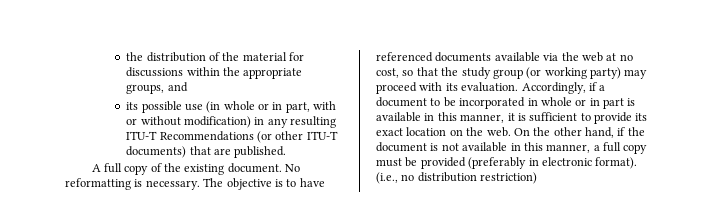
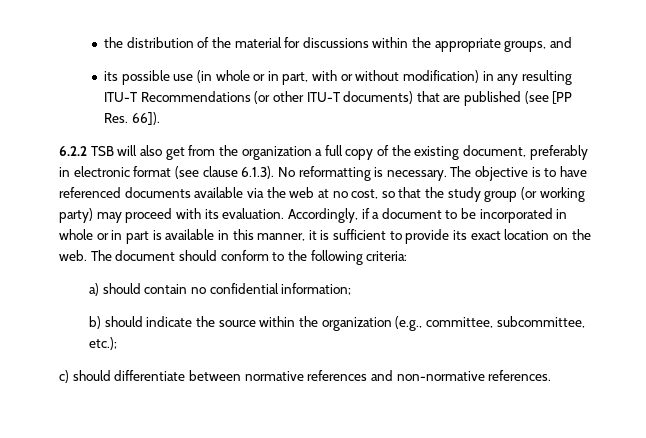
- its possible use (in whole or in part, with or without modification) in any resulting ITU-T Recommendations (or other ITU-T documents) that are published.
- A full copy of the existing document. No reformatting is necessary.
+ its possible use (in whole or in part, with or without modification) in any resulting ITU-T Recommendations (or other ITU-T documents) that are published (see [PP Res. 66]).
+ 6.2.2 TSB will also get from the organization a full copy of the existing document, preferably in electronic format (see clause 6.1.3). No reformatting is necessary.
- On the other hand, if the document is not available in this manner, a full copy must be provided (preferably in electronic format). (i.e., no distribution restriction)
+ The document should conform to the following criteria:
+ a) should contain no confidential information;
+ b) should indicate the source within the organization (e.g., committee, subcommittee, etc.);
+ c) should differentiate between normative references and non-normative references.

